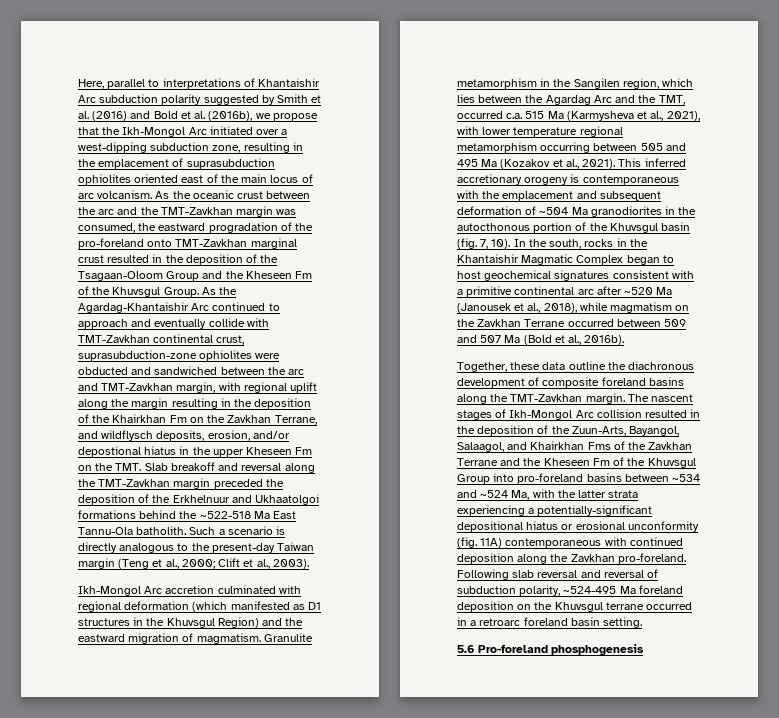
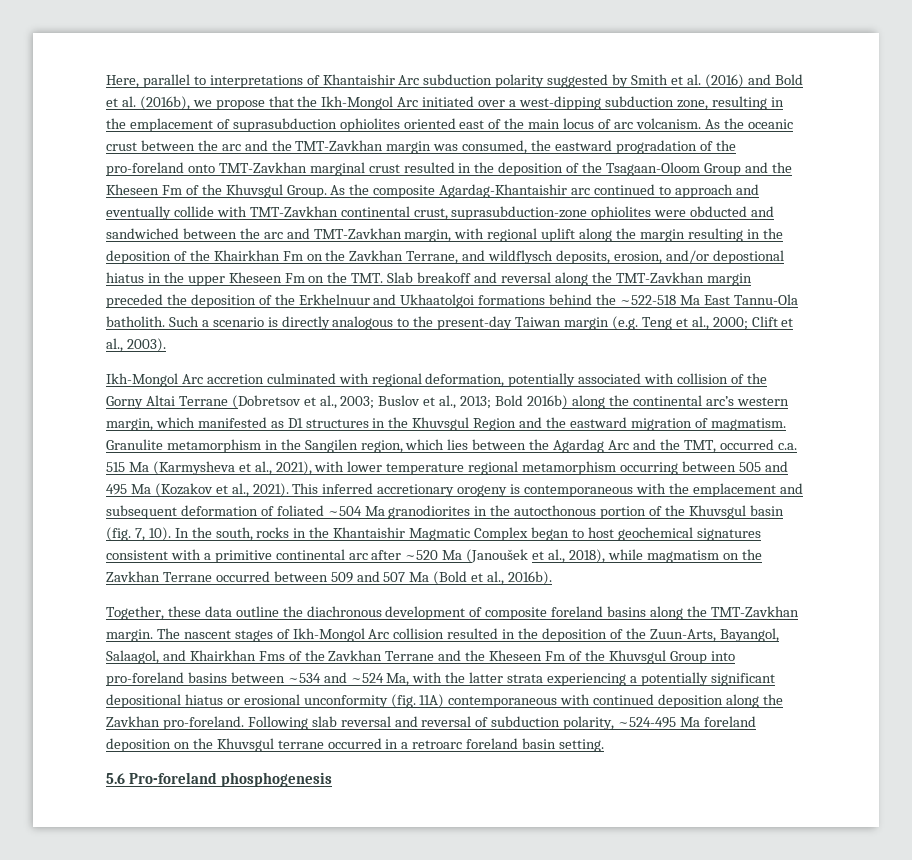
- As the Agardag-Khantaishir Arc continued to approach and eventually collide with TMT-Zavkhan continental crust, suprasubduction-zone ophiolites were obducted and sandwiched between the arc and TMT-Zavkhan margin, with regional uplift along the margin resulting in the deposition of the Khairkhan Fm on the Zavkhan Terrane, and wildflysch deposits, erosion, and/or depostional hiatus in the upper Kheseen Fm on the TMT. Slab breakoff and reversal along the TMT-Zavkhan margin preceded the deposition of the Erkhelnuur and Ukhaatolgoi formations behind the ~522-518 Ma East Tannu-Ola batholith.
+ As the composite Agardag-Khantaishir arc continued to approach and eventually collide with TMT-Zavkhan continental crust, suprasubduction-zone ophiolites were obducted and sandwiched between the arc and TMT-Zavkhan margin, with regional uplift along the margin resulting in the deposition of the Khairkhan Fm on the Zavkhan Terrane, and wildflysch deposits, erosion, and/or depostional hiatus in the upper Kheseen Fm on the TMT. Slab breakoff and reversal along the TMT-Zavkhan margin preceded the deposition of the Erkhelnuur and Ukhaatolgoi formations behind the ~522-518 Ma East Tannu-Ola batholith.
- Such a scenario is directly analogous to the present-day Taiwan margin (Teng et al., 2000; Clift et al., 2003).
+ Such a scenario is directly analogous to the present-day Taiwan margin (e.g. Teng et al., 2000; Clift et al., 2003).
- Ikh-Mongol Arc accretion culminated with regional deformation (which manifested as D1 structures in the Khuvsgul Region) and the eastward migration of magmatism.
+ Ikh-Mongol Arc accretion culminated with regional deformation, potentially associated with collision of the Gorny Altai Terrane (Dobretsov et al., 2003; Buslov et al., 2013; Bold 2016b) along the continental arc’s western margin, which manifested as D1 structures in the Khuvsgul Region and the eastward migration of magmatism.
- This inferred accretionary orogeny is contemporaneous with the emplacement and subsequent deformation of ~504 Ma granodiorites in the autocthonous portion of the Khuvsgul basin (fig. 7, 10).
+ This inferred accretionary orogeny is contemporaneous with the emplacement and subsequent deformation of foliated ~504 Ma granodiorites in the autocthonous portion of the Khuvsgul basin (fig. 7, 10).
- In the south, rocks in the Khantaishir Magmatic Complex began to host geochemical signatures consistent with a primitive continental arc after ~520 Ma (Janousek et al., 2018), while magmatism on the Zavkhan Terrane occurred between 509 and 507 Ma (Bold et al., 2016b).
+ In the south, rocks in the Khantaishir Magmatic Complex began to host geochemical signatures consistent with a primitive continental arc after ~520 Ma (Janoušek et al., 2018), while magmatism on the Zavkhan Terrane occurred between 509 and 507 Ma (Bold et al., 2016b).
- The nascent stages of Ikh-Mongol Arc collision resulted in the deposition of the Zuun-Arts, Bayangol, Salaagol, and Khairkhan Fms of the Zavkhan Terrane and the Kheseen Fm of the Khuvsgul Group into pro-foreland basins between ~534 and ~524 Ma, with the latter strata experiencing a potentially-significant depositional hiatus or erosional unconformity (fig. 11A) contemporaneous with continued deposition along the Zavkhan pro-foreland.
+ The nascent stages of Ikh-Mongol Arc collision resulted in the deposition of the Zuun-Arts, Bayangol, Salaagol, and Khairkhan Fms of the Zavkhan Terrane and the Kheseen Fm of the Khuvsgul Group into pro-foreland basins between ~534 and ~524 Ma, with the latter strata experiencing a potentially significant depositional hiatus or erosional unconformity (fig. 11A) contemporaneous with continued deposition along the Zavkhan pro-foreland.

